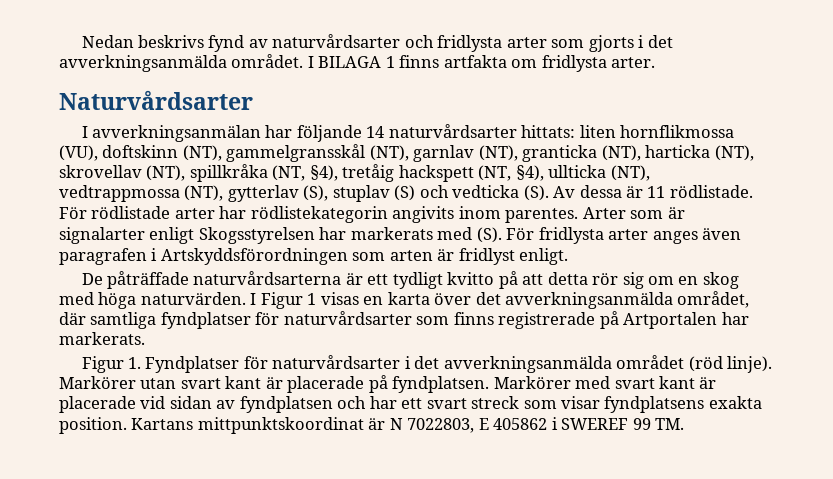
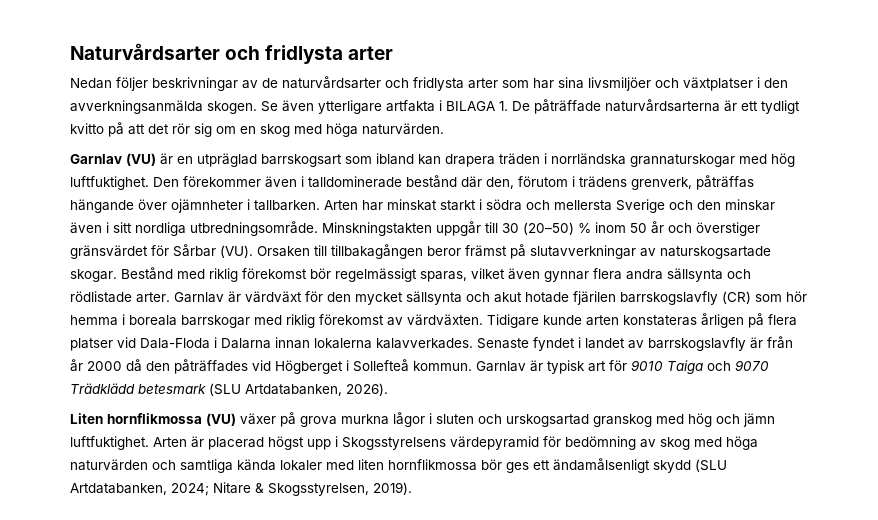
- Nedan beskrivs fynd av naturvårdsarter och fridlysta arter som gjorts i det avverkningsanmälda området. I BILAGA 1 finns artfakta om fridlysta arter.
- Naturvårdsarter
- I avverkningsanmälan har följande 14 naturvårdsarter hittats: liten hornflikmossa (VU), doftskinn (NT), gammelgransskål (NT), garnlav (NT), granticka (NT), harticka (NT), skrovellav (NT), spillkråka (NT, §4), tretåig hackspett (NT, §4), ullticka (NT), vedtrappmossa (NT), gytterlav (S), stuplav (S) och vedticka (S). Av dessa är 11 rödlistade. För rödlistade arter har rödlistekategorin angivits inom parentes. Arter som är signalarter enligt Skogsstyrelsen har markerats med (S). För fridlysta arter anges även paragrafen i Artskyddsförordningen som arten är fridlyst enligt.
- De påträffade naturvårdsarterna är ett tydligt kvitto på att detta rör sig om en skog med höga naturvärden. I Figur 1 visas en karta över det avverkningsanmälda området, där samtliga fyndplatser för naturvårdsarter som finns registrerade på Artportalen har markerats.
- Figur 1. Fyndplatser för naturvårdsarter i det avverkningsanmälda området (röd linje). Markörer utan svart kant är placerade på fyndplatsen. Markörer med svart kant är placerade vid sidan av fyndplatsen och har ett svart streck som visar fyndplatsens exakta position. Kartans mittpunktskoordinat är N 7022803, E 405862 i SWEREF 99 TM.
+ Naturvårdsarter och fridlysta arter
+ Nedan följer beskrivningar av de naturvårdsarter och fridlysta arter som har sina livsmiljöer och växtplatser i den avverkningsanmälda skogen. Se även ytterligare artfakta i BILAGA 1. De påträffade naturvårdsarterna är ett tydligt kvitto på att det rör sig om en skog med höga naturvärden.
+ Garnlav (VU) är en utpräglad barrskogsart som ibland kan drapera träden i norrländska grannaturskogar med hög luftfuktighet. Den förekommer även i talldominerade bestånd där den, förutom i trädens grenverk, påträffas hängande över ojämnheter i tallbarken. Arten har minskat starkt i södra och mellersta Sverige och den minskar även i sitt nordliga utbredningsområde. Minskningstakten uppgår till 30 (20–50) % inom 50 år och överstiger gränsvärdet för Sårbar (VU). Orsaken till tillbakagången beror främst på slutavverkningar av naturskogsartade skogar. Bestånd med riklig förekomst bör regelmässigt sparas, vilket även gynnar flera andra sällsynta och rödlistade arter. Garnlav är värdväxt för den mycket sällsynta och akut hotade fjärilen barrskogslavfly (CR) som hör hemma i boreala barrskogar med riklig förekomst av värdväxten. Tidigare kunde arten konstateras årligen på flera platser vid Dala-Floda i Dalarna innan lokalerna kalavverkades. Senaste fyndet i landet av barrskogslavfly är från år 2000 då den påträffades vid Högberget i Sollefteå kommun. Garnlav är typisk art för 9010 Taiga och 9070 Trädklädd betesmark (SLU Artdatabanken, 2026).
+ Liten hornflikmossa (VU) växer på grova murkna lågor i sluten och urskogsartad granskog med hög och jämn luftfuktighet. Arten är placerad högst upp i Skogsstyrelsens värdepyramid för bedömning av skog med höga naturvärden och samtliga kända lokaler med liten hornflikmossa bör ges ett ändamålsenligt skydd (SLU Artdatabanken, 2024; Nitare & Skogsstyrelsen, 2019).

